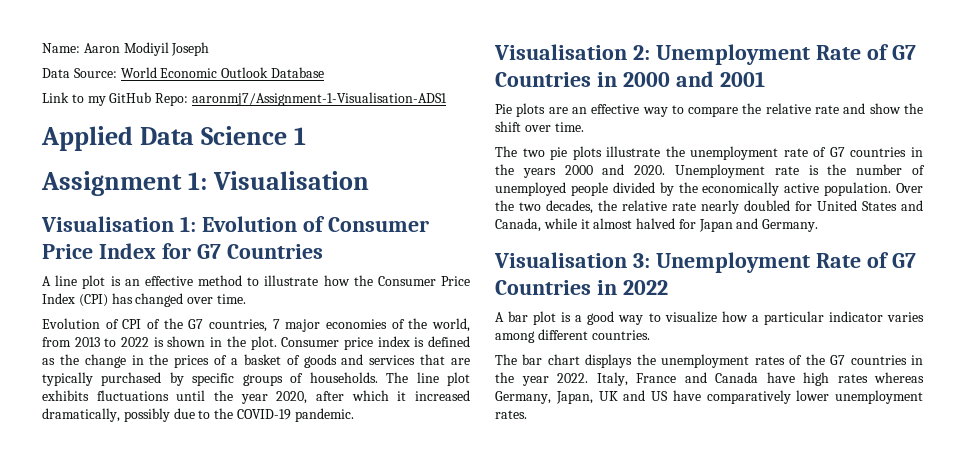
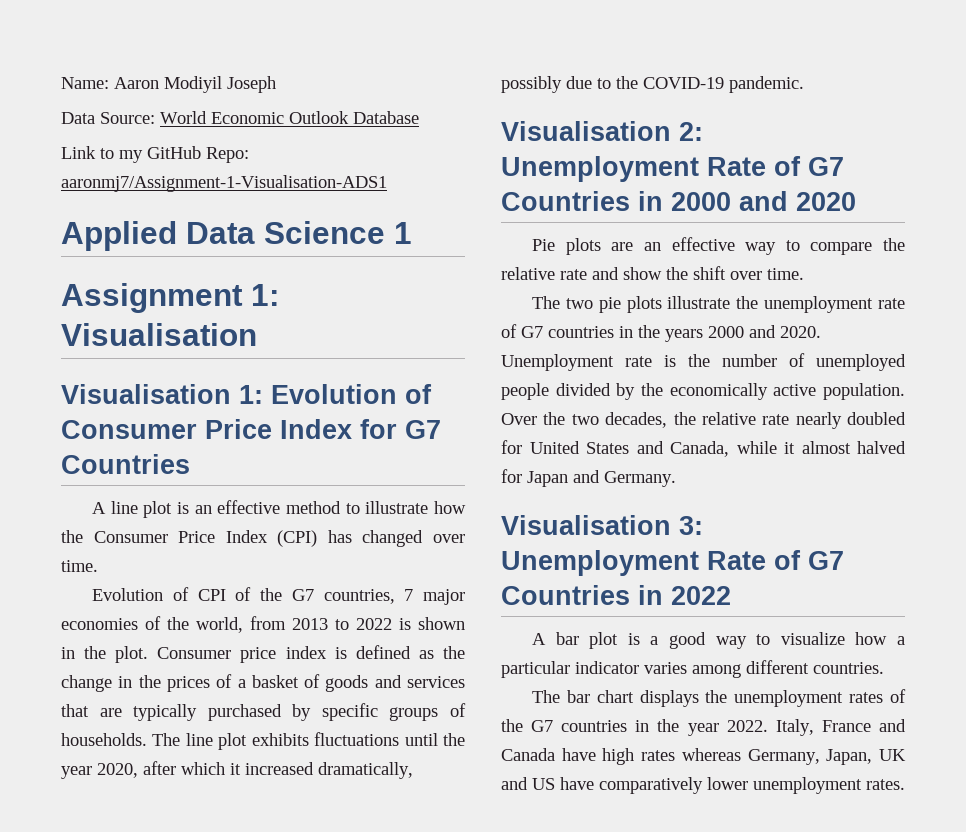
- Visualisation 2: Unemployment Rate of G7 Countries in 2000 and 2001
+ Visualisation 2: Unemployment Rate of G7 Countries in 2000 and 2020

